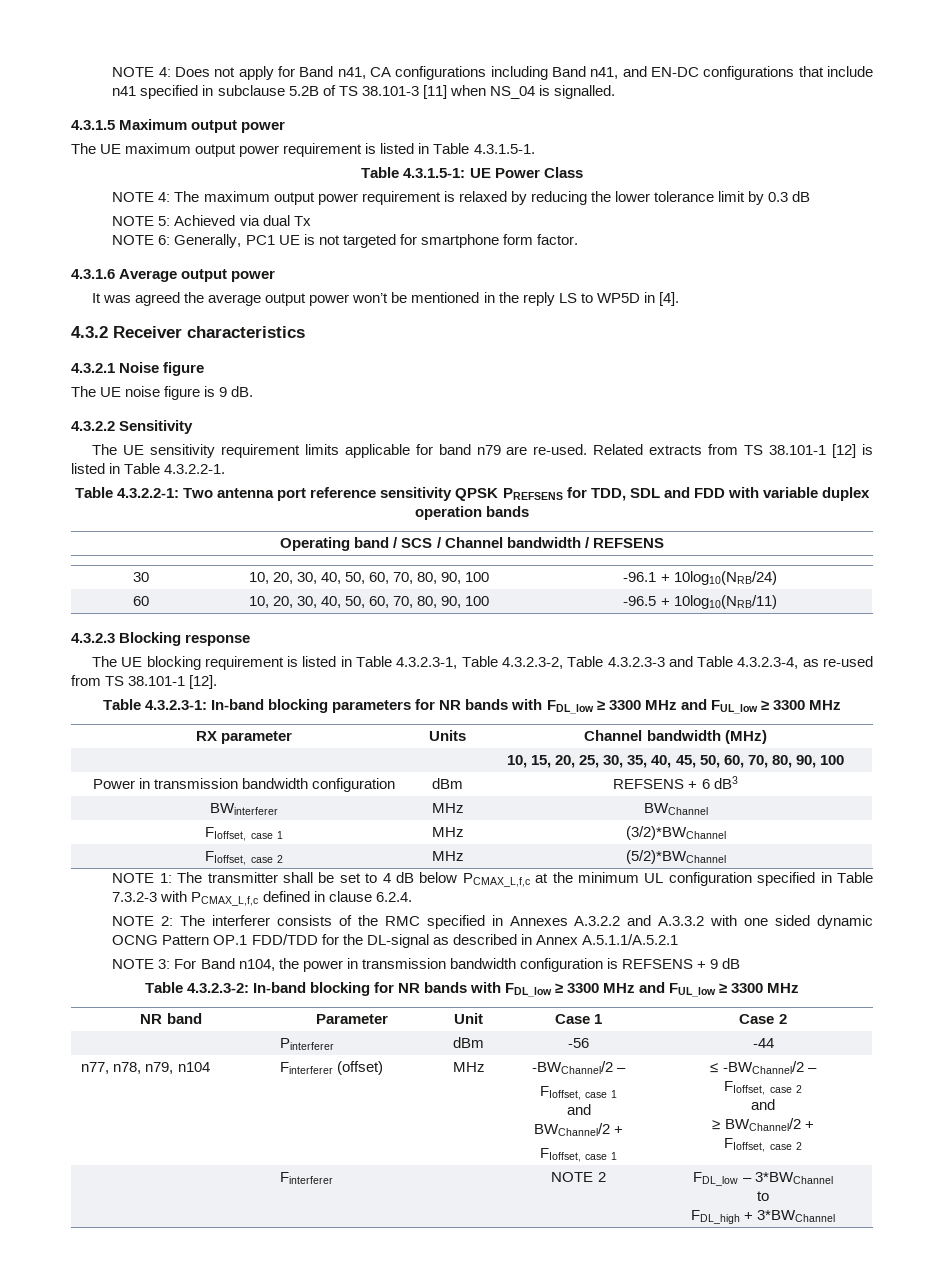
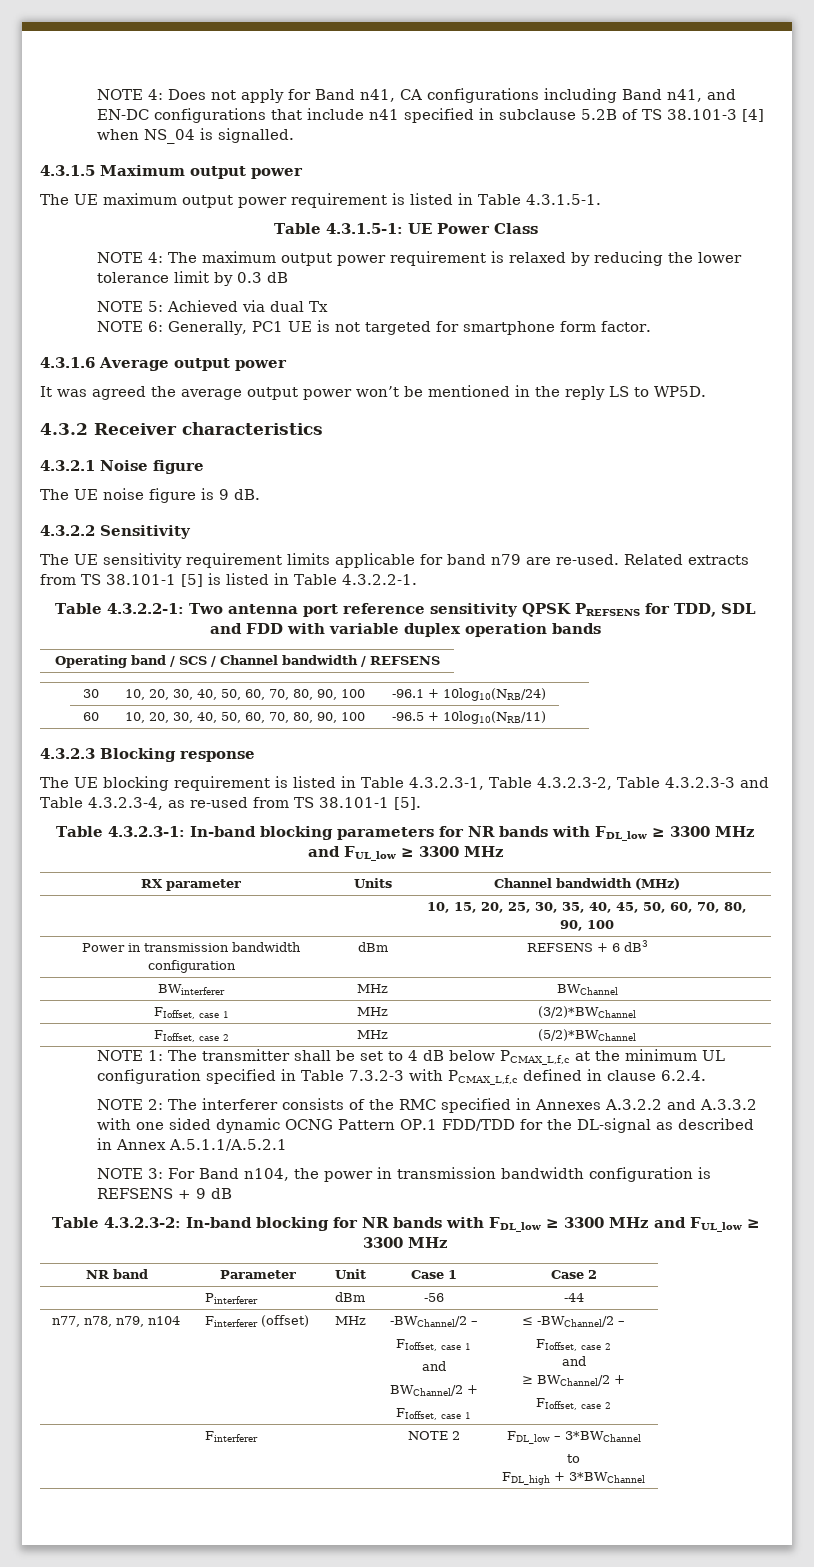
- NOTE 4: Does not apply for Band n41, CA configurations including Band n41, and EN-DC configurations that include n41 specified in subclause 5.2B of TS 38.101-3 [11] when NS_04 is signalled.
+ NOTE 4: Does not apply for Band n41, CA configurations including Band n41, and EN-DC configurations that include n41 specified in subclause 5.2B of TS 38.101-3 [4] when NS_04 is signalled.
- It was agreed the average output power won’t be mentioned in the reply LS to WP5D in [4].
+ It was agreed the average output power won’t be mentioned in the reply LS to WP5D.
- Related extracts from TS 38.101-1 [12] is listed in Table 4.3.2.2-1.
+ Related extracts from TS 38.101-1 [5] is listed in Table 4.3.2.2-1.
- The UE blocking requirement is listed in Table 4.3.2.3-1, Table 4.3.2.3-2, Table 4.3.2.3-3 and Table 4.3.2.3-4, as re-used from TS 38.101-1 [12].
+ The UE blocking requirement is listed in Table 4.3.2.3-1, Table 4.3.2.3-2, Table 4.3.2.3-3 and Table 4.3.2.3-4, as re-used from TS 38.101-1 [5].

